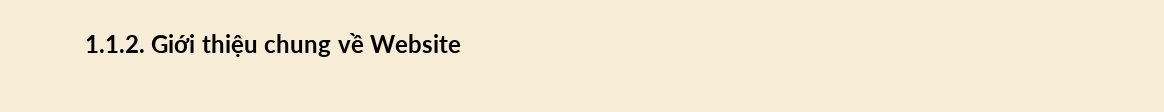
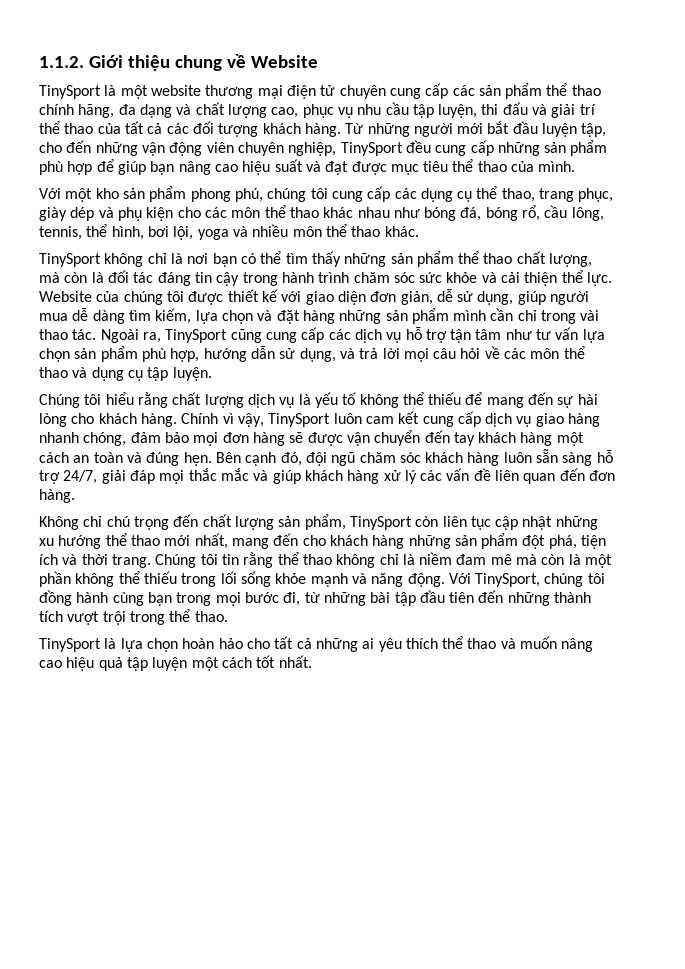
+ TinySport là một website thương mại điện tử chuyên cung cấp các sản phẩm thể thao chính hãng, đa dạng và chất lượng cao, phục vụ nhu cầu tập luyện, thi đấu và giải trí thể thao của tất cả các đối tượng khách hàng. Từ những người mới bắt đầu luyện tập, cho đến những vận động viên chuyên nghiệp, TinySport đều cung cấp những sản phẩm phù hợp để giúp bạn nâng cao hiệu suất và đạt được mục tiêu thể thao của mình.
+ Với một kho sản phẩm phong phú, chúng tôi cung cấp các dụng cụ thể thao, trang phục, giày dép và phụ kiện cho các môn thể thao khác nhau như bóng đá, bóng rổ, cầu lông, tennis, thể hình, bơi lội, yoga và nhiều môn thể thao khác.
+ TinySport không chỉ là nơi bạn có thể tìm thấy những sản phẩm thể thao chất lượng, mà còn là đối tác đáng tin cậy trong hành trình chăm sóc sức khỏe và cải thiện thể lực. Website của chúng tôi được thiết kế với giao diện đơn giản, dễ sử dụng, giúp người mua dễ dàng tìm kiếm, lựa chọn và đặt hàng những sản phẩm mình cần chỉ trong vài thao tác. Ngoài ra, TinySport cũng cung cấp các dịch vụ hỗ trợ tận tâm như tư vấn lựa chọn sản phẩm phù hợp, hướng dẫn sử dụng, và trả lời mọi câu hỏi về các môn thể thao và dụng cụ tập luyện.
+ Chúng tôi hiểu rằng chất lượng dịch vụ là yếu tố không thể thiếu để mang đến sự hài lòng cho khách hàng. Chính vì vậy, TinySport luôn cam kết cung cấp dịch vụ giao hàng nhanh chóng, đảm bảo mọi đơn hàng sẽ được vận chuyển đến tay khách hàng một cách an toàn và đúng hẹn. Bên cạnh đó, đội ngũ chăm sóc khách hàng luôn sẵn sàng hỗ trợ 24/7, giải đáp mọi thắc mắc và giúp khách hàng xử lý các vấn đề liên quan đến đơn hàng.
+ Không chỉ chú trọng đến chất lượng sản phẩm, TinySport còn liên tục cập nhật những xu hướng thể thao mới nhất, mang đến cho khách hàng những sản phẩm đột phá, tiện ích và thời trang. Chúng tôi tin rằng thể thao không chỉ là niềm đam mê mà còn là một phần không thể thiếu trong lối sống khỏe mạnh và năng động. Với TinySport, chúng tôi đồng hành cùng bạn trong mọi bước đi, từ những bài tập đầu tiên đến những thành tích vượt trội trong thể thao.
+ TinySport là lựa chọn hoàn hảo cho tất cả những ai yêu thích thể thao và muốn nâng cao hiệu quả tập luyện một cách tốt nhất.

